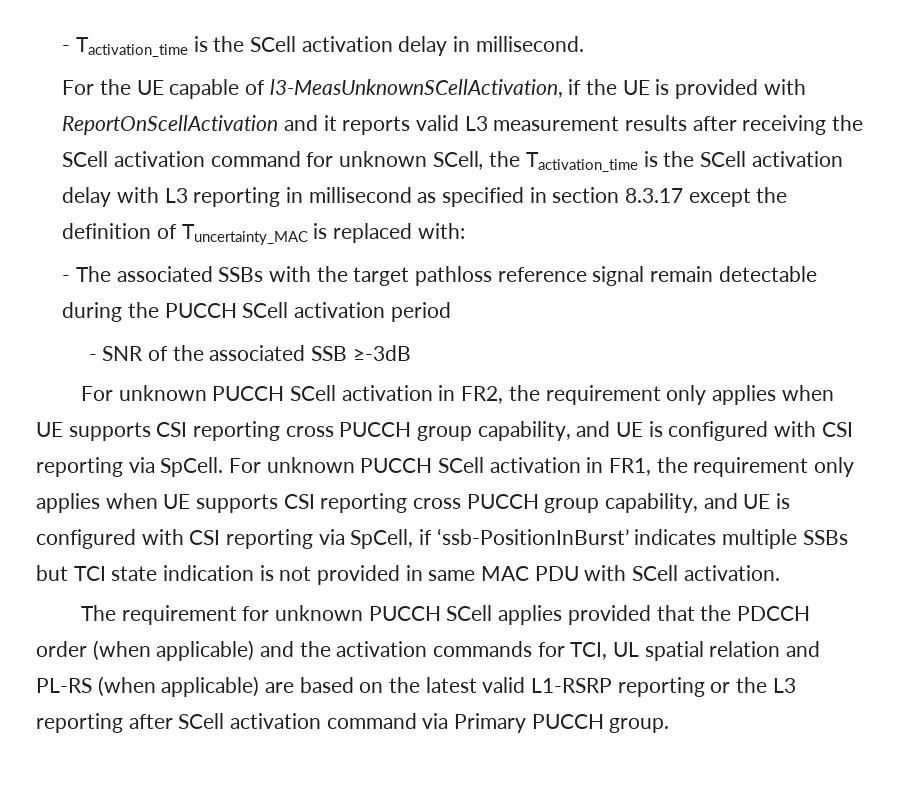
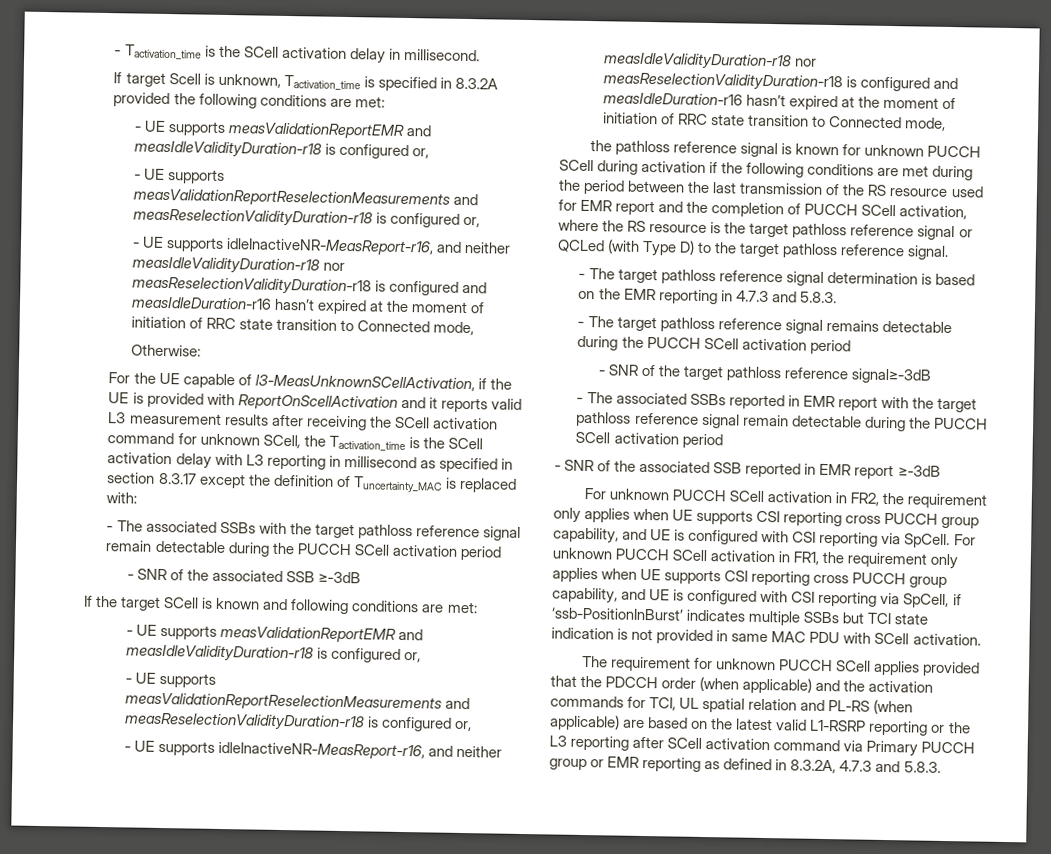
+ If target Scell is unknown, Tactivation_time is specified in 8.3.2A provided the following conditions are met:
+ - UE supports measValidationReportEMR and measIdleValidityDuration-r18 is configured or,
+ - UE supports measValidationReportReselectionMeasurements and measReselectionValidityDuration-r18 is configured or,
+ - UE supports idleInactiveNR-MeasReport-r16, and neither measIdleValidityDuration-r18 nor measReselectionValidityDuration-r18 is configured and measIdleDuration-r16 hasn’t expired at the moment of initiation of RRC state transition to Connected mode,
+ Otherwise:
+ If the target SCell is known and following conditions are met:
+ - UE supports measValidationReportEMR and measIdleValidityDuration-r18 is configured or,
+ - UE supports measValidationReportReselectionMeasurements and measReselectionValidityDuration-r18 is configured or,
+ - UE supports idleInactiveNR-MeasReport-r16, and neither measIdleValidityDuration-r18 nor measReselectionValidityDuration-r18 is configured and measIdleDuration-r16 hasn’t expired at the moment of initiation of RRC state transition to Connected mode,
+ the pathloss reference signal is known for unknown PUCCH SCell during activation if the following conditions are met during the period between the last transmission of the RS resource used for EMR report and the completion of PUCCH SCell activation, where the RS resource is the target pathloss reference signal or QCLed (with Type D) to the target pathloss reference signal.
+ - The target pathloss reference signal determination is based on the EMR reporting in 4.7.3 and 5.8.3.
+ - The target pathloss reference signal remains detectable during the PUCCH SCell activation period
+ - SNR of the target pathloss reference signal≥-3dB
+ - The associated SSBs reported in EMR report with the target pathloss reference signal remain detectable during the PUCCH SCell activation period
+ - SNR of the associated SSB reported in EMR report ≥-3dB
- The requirement for unknown PUCCH SCell applies provided that the PDCCH order (when applicable) and the activation commands for TCI, UL spatial relation and PL-RS (when applicable) are based on the latest valid L1-RSRP reporting or the L3 reporting after SCell activation command via Primary PUCCH group.
+ The requirement for unknown PUCCH SCell applies provided that the PDCCH order (when applicable) and the activation commands for TCI, UL spatial relation and PL-RS (when applicable) are based on the latest valid L1-RSRP reporting or the L3 reporting after SCell activation command via Primary PUCCH group or EMR reporting as defined in 8.3.2A, 4.7.3 and 5.8.3.

